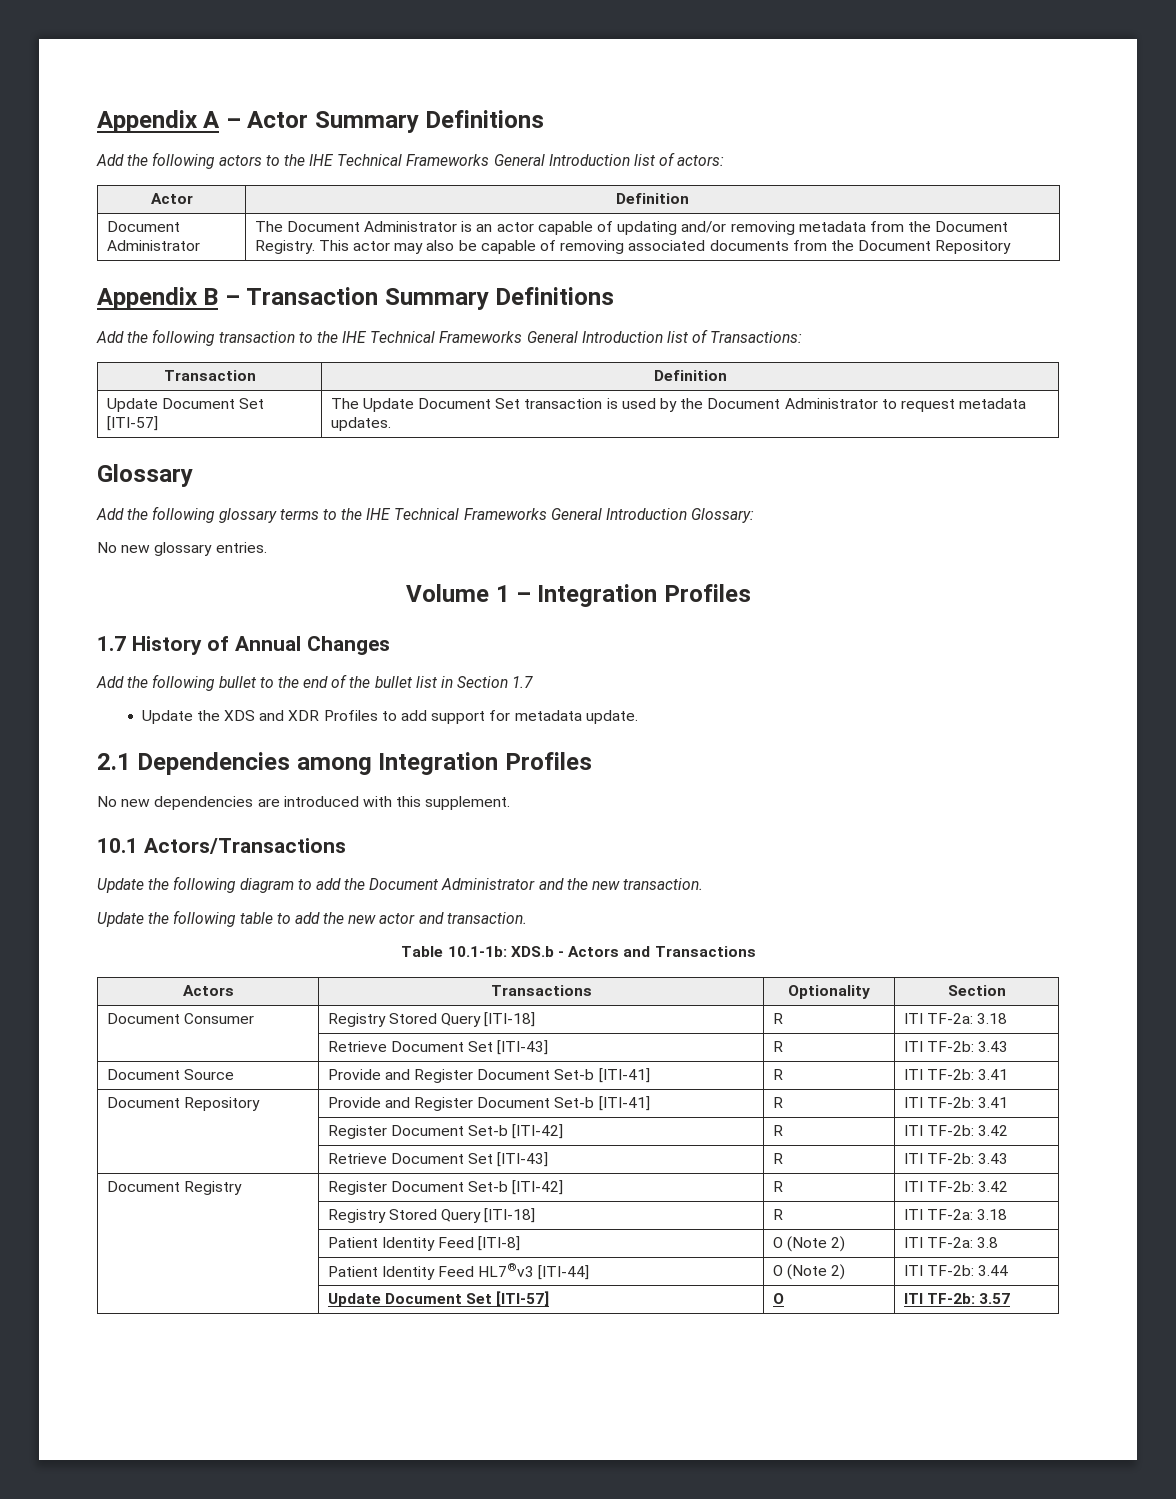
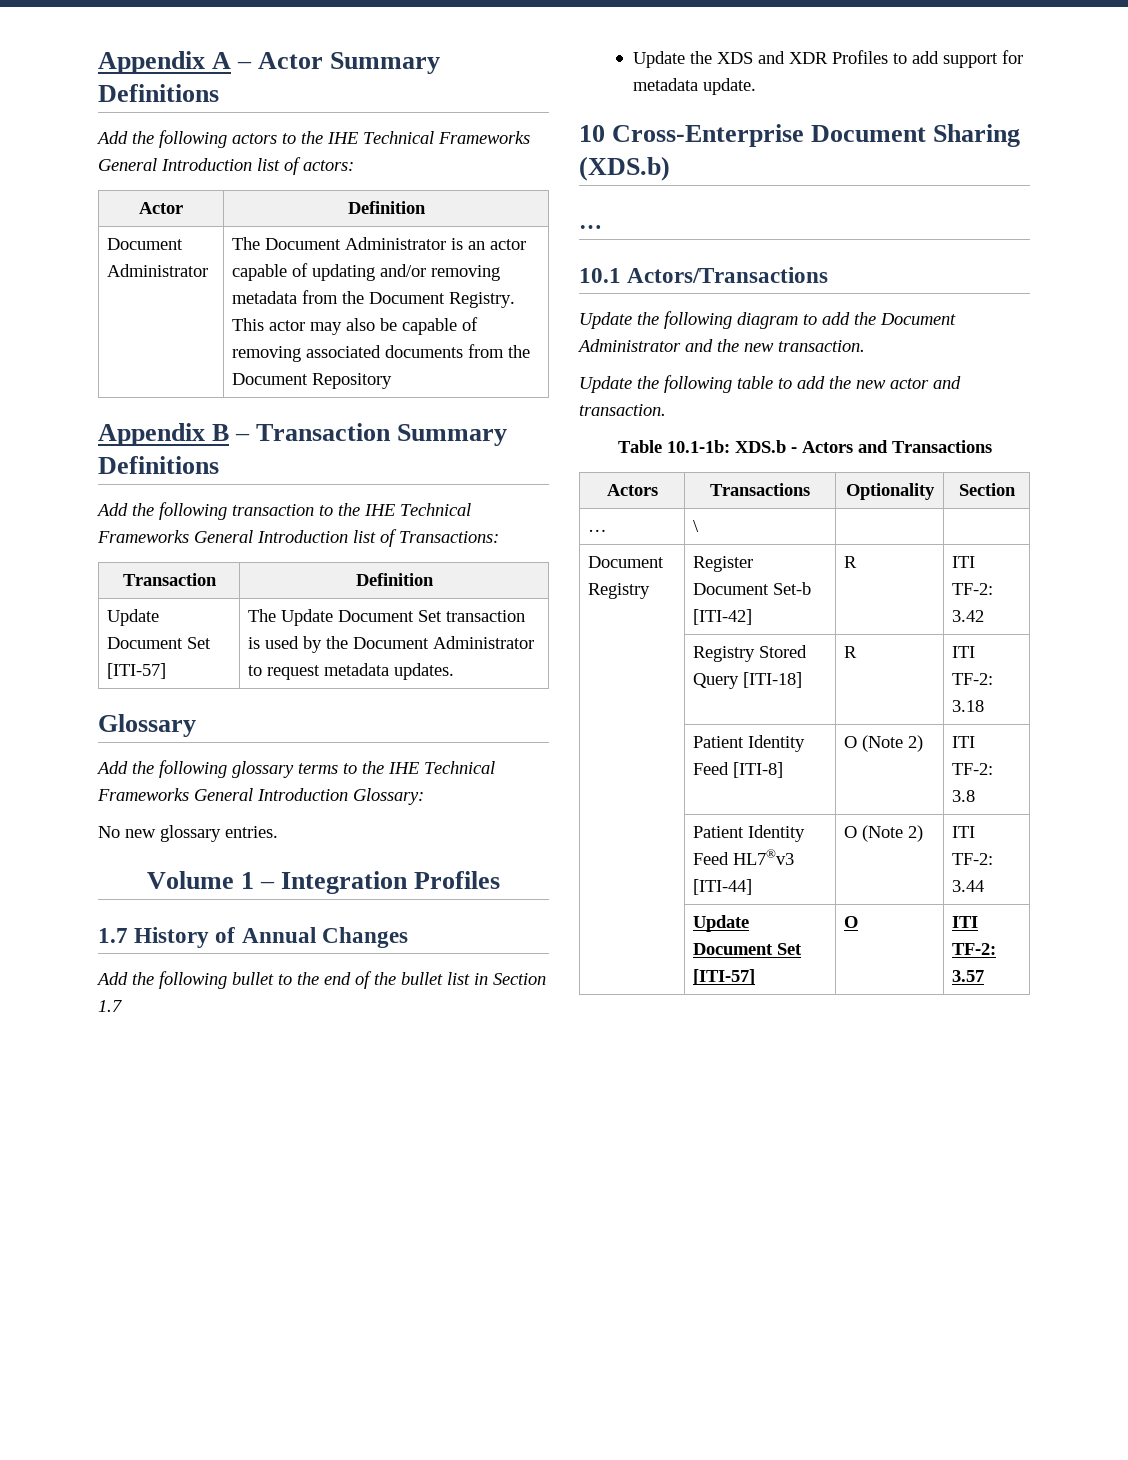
- 2.1 Dependencies among Integration Profiles
- No new dependencies are introduced with this supplement.
+ 10 Cross-Enterprise Document Sharing (XDS.b)
+ …
- Document Consumer | Registry Stored Query [ITI-18] | R | ITI TF-2a: 3.18
- | Retrieve Document Set [ITI-43] | R | ITI TF-2b: 3.43
- Document Source | Provide and Register Document Set-b [ITI-41] | R | ITI TF-2b: 3.41
- Document Repository | Provide and Register Document Set-b [ITI-41] | R | ITI TF-2b: 3.41
- | Register Document Set-b [ITI-42] | R | ITI TF-2b: 3.42
- | Retrieve Document Set [ITI-43] | R | ITI TF-2b: 3.43
+ … | \ | |
- Document Registry | Register Document Set-b [ITI-42] | R | ITI TF-2b: 3.42
- | Registry Stored Query [ITI-18] | R | ITI TF-2a: 3.18
+ Document Registry | Register Document Set-b [ITI-42] | R | ITI TF-2: 3.42
+ | Registry Stored Query [ITI-18] | R | ITI TF-2: 3.18
- | Patient Identity Feed [ITI-8] | O (Note 2) | ITI TF-2a: 3.8
+ | Patient Identity Feed [ITI-8] | O (Note 2) | ITI TF-2: 3.8
- | Patient Identity Feed HL7®v3 [ITI-44] | O (Note 2) | ITI TF-2b: 3.44
+ | Patient Identity Feed HL7®v3 [ITI-44] | O (Note 2) | ITI TF-2: 3.44
- | Update Document Set [ITI-57] | O | ITI TF-2b: 3.57
+ | Update Document Set [ITI-57] | O | ITI TF-2: 3.57

